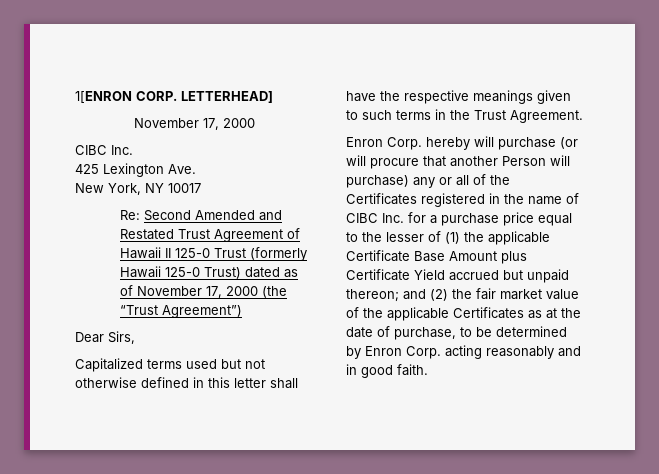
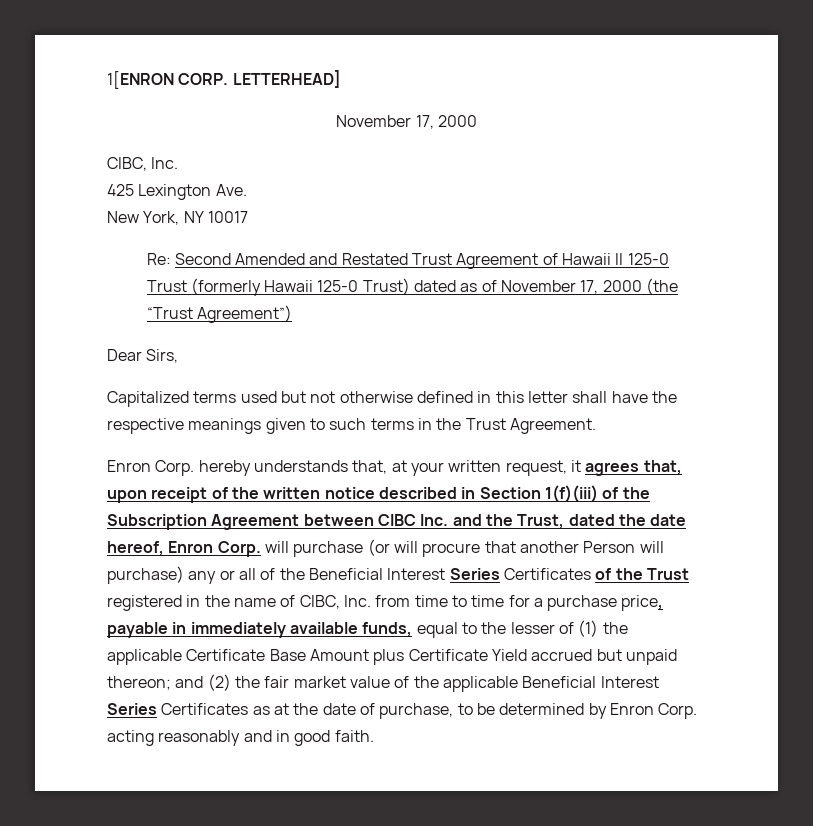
  LETTERHEAD]
  November 17, 2000
- CIBC Inc.
+ CIBC, Inc.
- Enron Corp. hereby will purchase (or will procure that another Person will purchase) any or all of the Certificates registered in the name of CIBC Inc. for a purchase price equal to the lesser of (1) the applicable Certificate Base Amount plus Certificate Yield accrued but unpaid thereon;
+ Enron Corp. hereby understands that, at your written request, it agrees that, upon receipt of the written notice described in Section 1(f)(iii) of the Subscription Agreement between CIBC Inc. and the Trust, dated the date hereof, Enron Corp. will purchase (or will procure that another Person will purchase) any or all of the Beneficial Interest Series Certificates of the Trust registered in the name of CIBC, Inc. from time to time for a purchase price, payable in immediately available funds, equal to the lesser of (1) the applicable Certificate Base Amount plus Certificate Yield accrued but unpaid thereon;
- and (2) the fair market value of the applicable Certificates as at the date of purchase, to be determined by Enron Corp. acting reasonably and in good faith.
+ and (2) the fair market value of the applicable Beneficial Interest Series Certificates as at the date of purchase, to be determined by Enron Corp. acting reasonably and in good faith.

